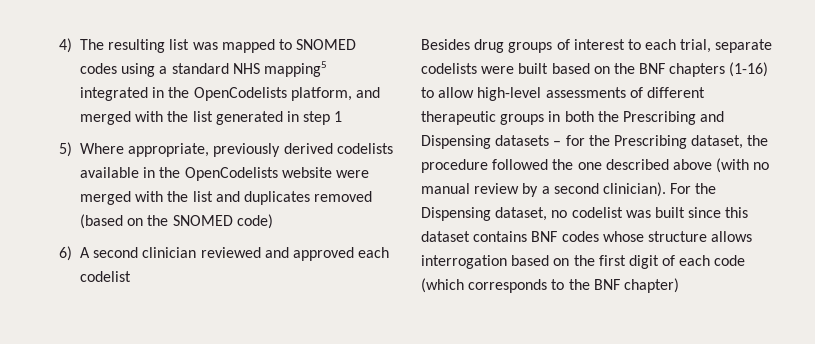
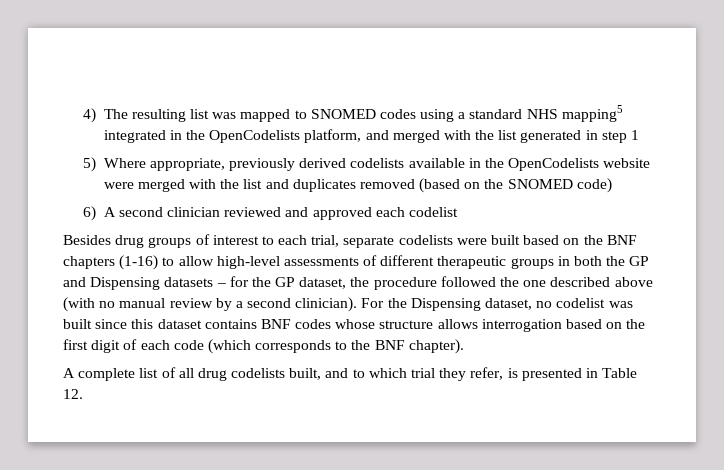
- Besides drug groups of interest to each trial, separate codelists were built based on the BNF chapters (1-16) to allow high-level assessments of different therapeutic groups in both the Prescribing and Dispensing datasets – for the Prescribing dataset, the procedure followed the one described above (with no manual review by a second clinician).
+ Besides drug groups of interest to each trial, separate codelists were built based on the BNF chapters (1-16) to allow high-level assessments of different therapeutic groups in both the GP and Dispensing datasets – for the GP dataset, the procedure followed the one described above (with no manual review by a second clinician).
- For the Dispensing dataset, no codelist was built since this dataset contains BNF codes whose structure allows interrogation based on the first digit of each code (which corresponds to the BNF chapter)
+ For the Dispensing dataset, no codelist was built since this dataset contains BNF codes whose structure allows interrogation based on the first digit of each code (which corresponds to the BNF chapter).
+ A complete list of all drug codelists built, and to which trial they refer, is presented in Table 12.

